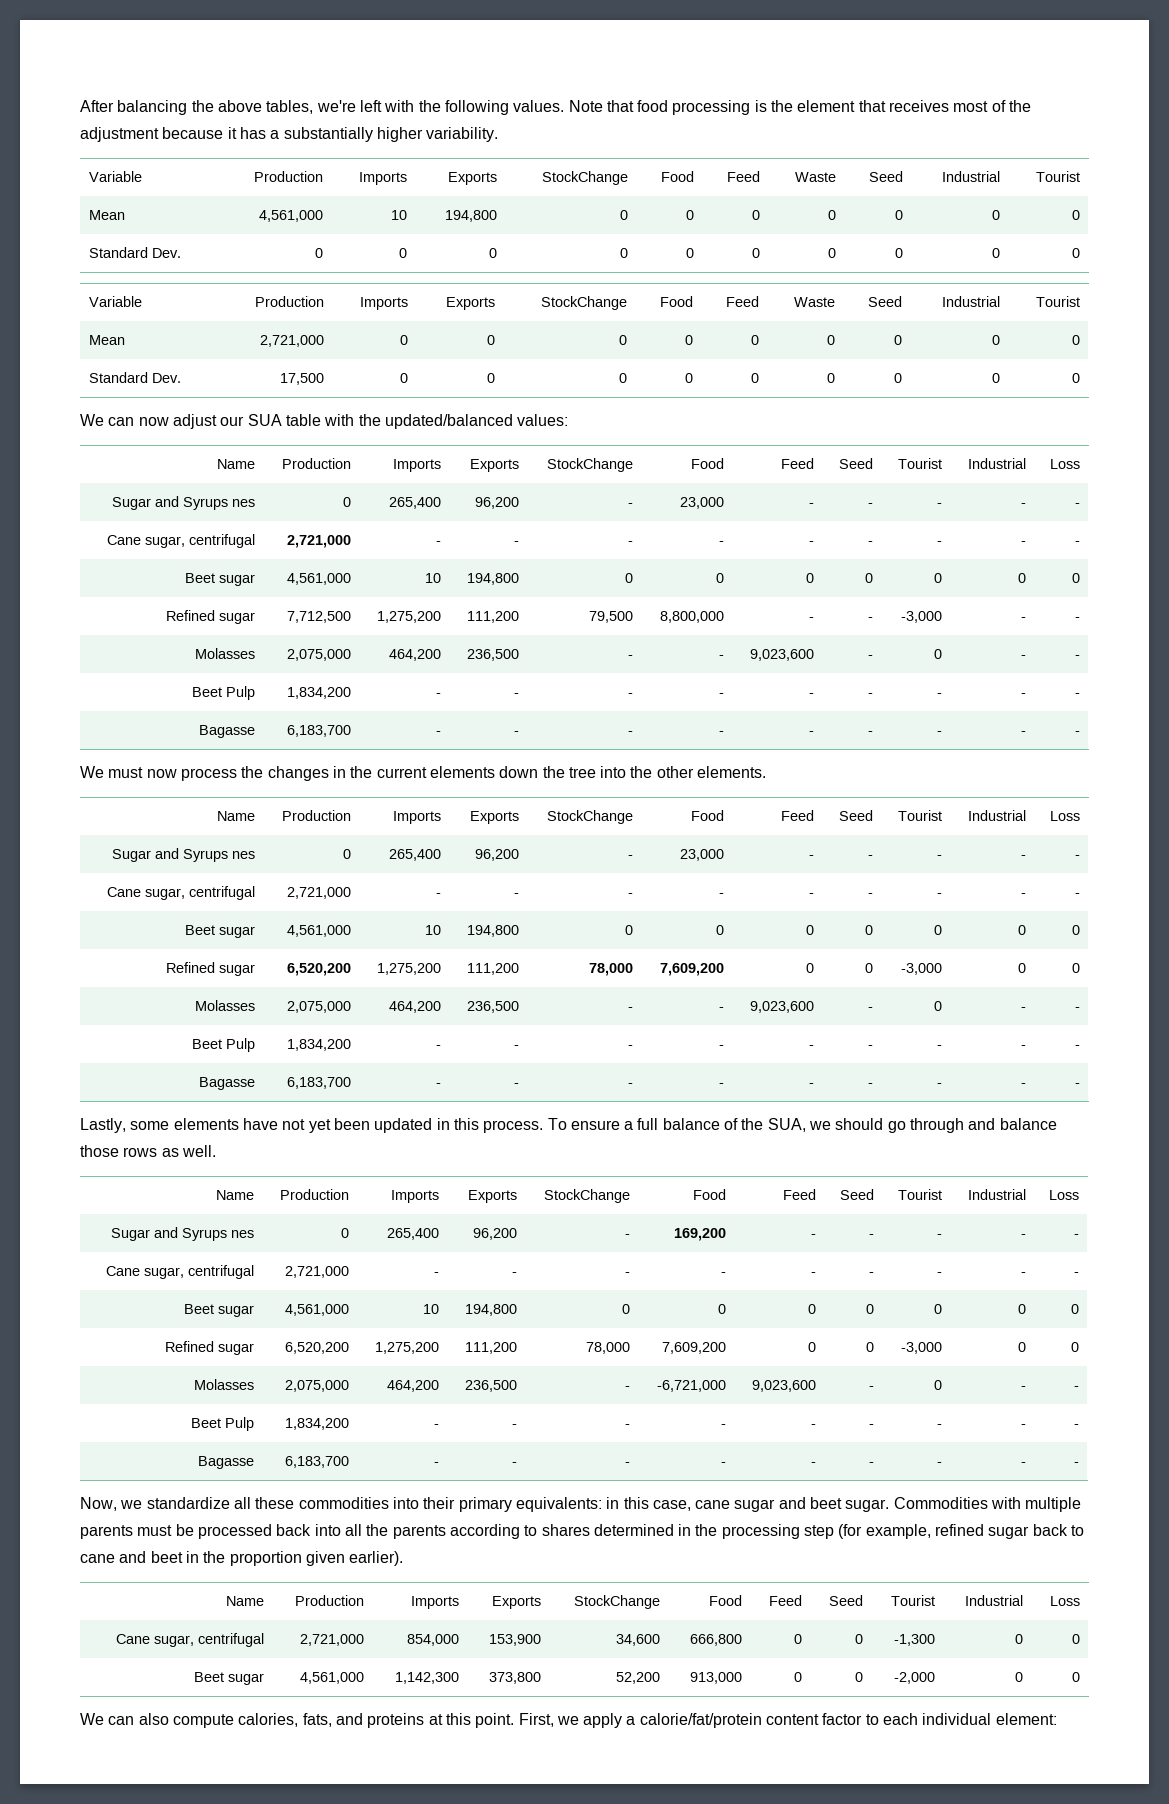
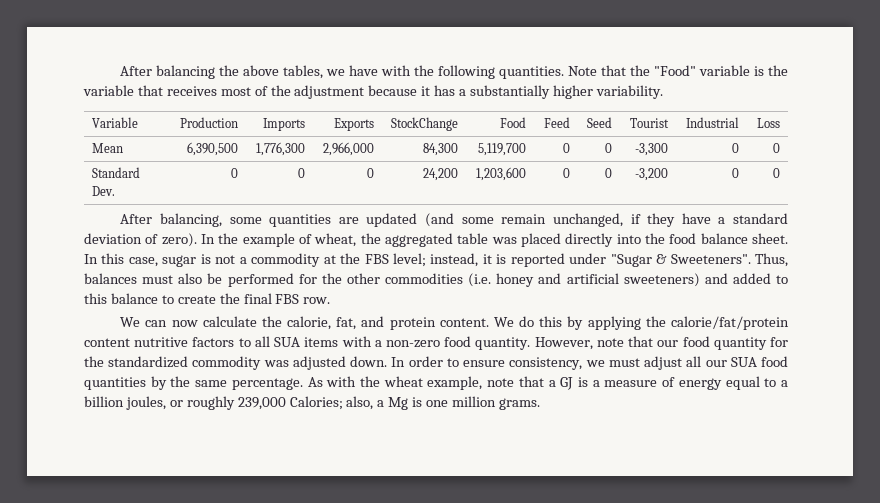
- After balancing the above tables, we're left with the following values.
+ After balancing the above tables, we have with the following quantities.
- Note that food processing is the element that receives most of the adjustment because it has a substantially higher variability.
- Variable | Production | Imports | Exports | StockChange | Food | Feed | Waste | Seed | Industrial | Tourist
- Mean | 4,561,000 | 10 | 194,800 | 0 | 0 | 0 | 0 | 0 | 0 | 0
+ Note that the "Food" variable is the variable that receives most of the adjustment because it has a substantially higher variability.
+ Variable | Production | Imports | Exports | StockChange | Food | Feed | Seed | Tourist | Industrial | Loss
+ Mean | 6,390,500 | 1,776,300 | 2,966,000 | 84,300 | 5,119,700 | 0 | 0 | -3,300 | 0 | 0
- Standard Dev. | 0 | 0 | 0 | 0 | 0 | 0 | 0 | 0 | 0 | 0
- Variable | Production | Imports | Exports | StockChange | Food | Feed | Waste | Seed | Industrial | Tourist
- Mean | 2,721,000 | 0 | 0 | 0 | 0 | 0 | 0 | 0 | 0 | 0
- Standard Dev. | 17,500 | 0 | 0 | 0 | 0 | 0 | 0 | 0 | 0 | 0
- We can now adjust our SUA table with the updated/balanced values:
- Name | Production | Imports | Exports | StockChange | Food | Feed | Seed | Tourist | Industrial | Loss
- Sugar and Syrups nes | 0 | 265,400 | 96,200 | - | 23,000 | - | - | - | - | -
- Cane sugar, centrifugal | 2,721,000 | - | - | - | - | - | - | - | - | -
- Beet sugar | 4,561,000 | 10 | 194,800 | 0 | 0 | 0 | 0 | 0 | 0 | 0
- Refined sugar | 7,712,500 | 1,275,200 | 111,200 | 79,500 | 8,800,000 | - | - | -3,000 | - | -
- Molasses | 2,075,000 | 464,200 | 236,500 | - | - | 9,023,600 | - | 0 | - | -
- Beet Pulp | 1,834,200 | - | - | - | - | - | - | - | - | -
- Bagasse | 6,183,700 | - | - | - | - | - | - | - | - | -
- We must now process the changes in the current elements down the tree into the other elements.
- Name | Production | Imports | Exports | StockChange | Food | Feed | Seed | Tourist | Industrial | Loss
- Sugar and Syrups nes | 0 | 265,400 | 96,200 | - | 23,000 | - | - | - | - | -
- Cane sugar, centrifugal | 2,721,000 | - | - | - | - | - | - | - | - | -
- Beet sugar | 4,561,000 | 10 | 194,800 | 0 | 0 | 0 | 0 | 0 | 0 | 0
- Refined sugar | 6,520,200 | 1,275,200 | 111,200 | 78,000 | 7,609,200 | 0 | 0 | -3,000 | 0 | 0
- Molasses | 2,075,000 | 464,200 | 236,500 | - | - | 9,023,600 | - | 0 | - | -
- Beet Pulp | 1,834,200 | - | - | - | - | - | - | - | - | -
- Bagasse | 6,183,700 | - | - | - | - | - | - | - | - | -
- Lastly, some elements have not yet been updated in this process. To ensure a full balance of the SUA, we should go through and balance those rows as well.
- Name | Production | Imports | Exports | StockChange | Food | Feed | Seed | Tourist | Industrial | Loss
- Sugar and Syrups nes | 0 | 265,400 | 96,200 | - | 169,200 | - | - | - | - | -
- Cane sugar, centrifugal | 2,721,000 | - | - | - | - | - | - | - | - | -
- Beet sugar | 4,561,000 | 10 | 194,800 | 0 | 0 | 0 | 0 | 0 | 0 | 0
- Refined sugar | 6,520,200 | 1,275,200 | 111,200 | 78,000 | 7,609,200 | 0 | 0 | -3,000 | 0 | 0
- Molasses | 2,075,000 | 464,200 | 236,500 | - | -6,721,000 | 9,023,600 | - | 0 | - | -
- Beet Pulp | 1,834,200 | - | - | - | - | - | - | - | - | -
- Bagasse | 6,183,700 | - | - | - | - | - | - | - | - | -
- Now, we standardize all these commodities into their primary equivalents: in this case, cane sugar and beet sugar. Commodities with multiple parents must be processed back into all the parents according to shares determined in the processing step (for example, refined sugar back to cane and beet in the proportion given earlier).
- Name | Production | Imports | Exports | StockChange | Food | Feed | Seed | Tourist | Industrial | Loss
- Cane sugar, centrifugal | 2,721,000 | 854,000 | 153,900 | 34,600 | 666,800 | 0 | 0 | -1,300 | 0 | 0
- Beet sugar | 4,561,000 | 1,142,300 | 373,800 | 52,200 | 913,000 | 0 | 0 | -2,000 | 0 | 0
- We can also compute calories, fats, and proteins at this point. First, we apply a calorie/fat/protein content factor to each individual element:
+ Standard Dev. | 0 | 0 | 0 | 24,200 | 1,203,600 | 0 | 0 | -3,200 | 0 | 0
+ After balancing, some quantities are updated (and some remain unchanged, if they have a standard deviation of zero). In the example of wheat, the aggregated table was placed directly into the food balance sheet. In this case, sugar is not a commodity at the FBS level; instead, it is reported under "Sugar & Sweeteners". Thus, balances must also be performed for the other commodities (i.e. honey and artificial sweeteners) and added to this balance to create the final FBS row.
+ We can now calculate the calorie, fat, and protein content. We do this by applying the calorie/fat/protein content nutritive factors to all SUA items with a non-zero food quantity. However, note that our food quantity for the standardized commodity was adjusted down. In order to ensure consistency, we must adjust all our SUA food quantities by the same percentage. As with the wheat example, note that a GJ is a measure of energy equal to a billion joules, or roughly 239,000 Calories; also, a Mg is one million grams.

